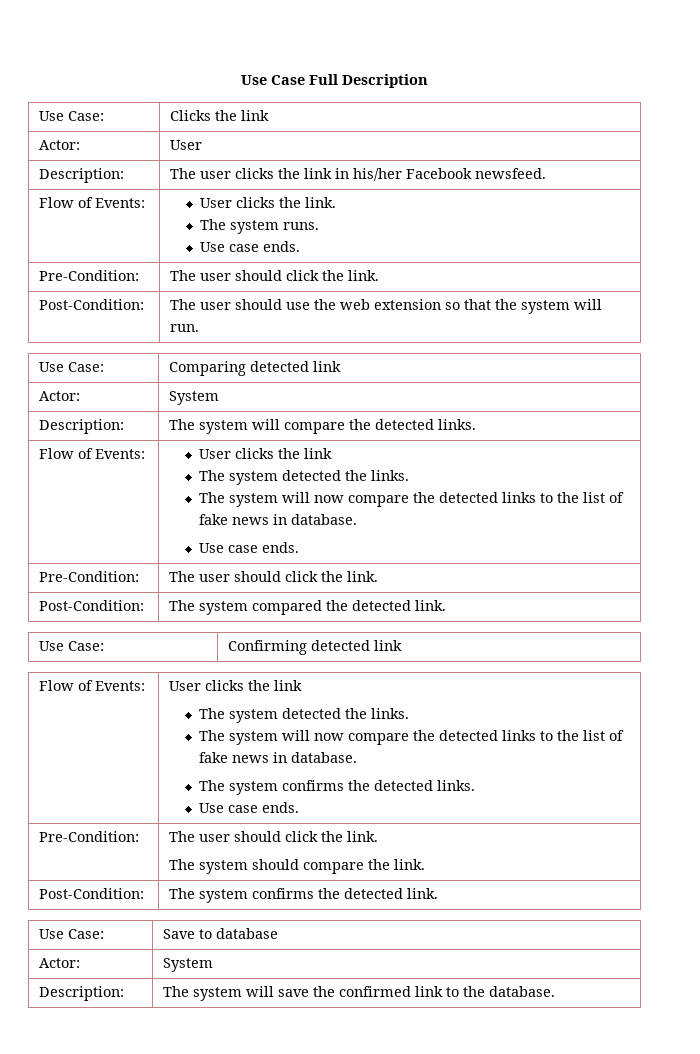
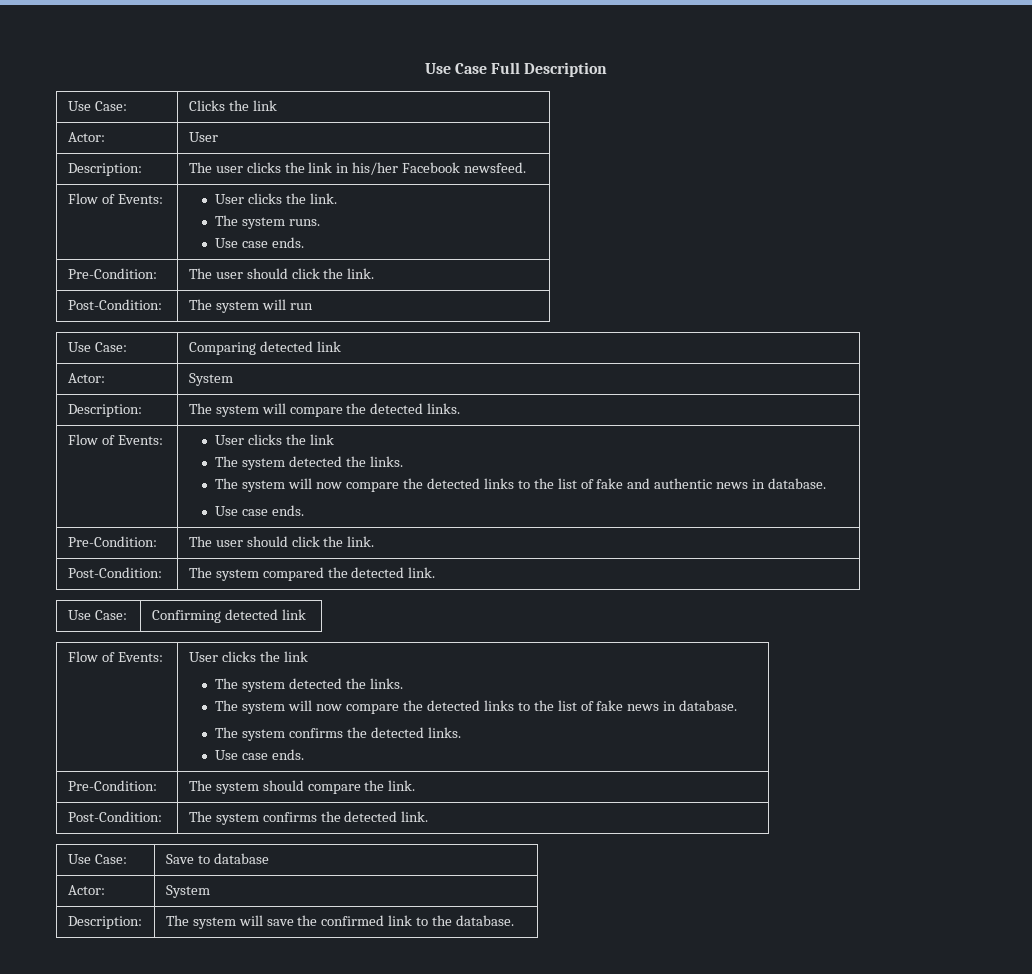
- Post-Condition: | The user should use the web extension so that the system will run.
+ Post-Condition: | The system will run
  Description: | The system will compare the detected links.
  Flow of Events: | User clicks the link
  The system detected the links.
- The system will now compare the detected links to the list of fake news in database.
+ The system will now compare the detected links to the list of fake and authentic news in database.
  Use Case: | Confirming detected link
  Flow of Events: | User clicks the link
  The system detected the links.
  The system will now compare the detected links to the list of fake news in database.
  The system confirms the detected links.
  Use case ends.
- Pre-Condition: | The user should click the link.
- The system should compare the link.
+ Pre-Condition: | The system should compare the link.

